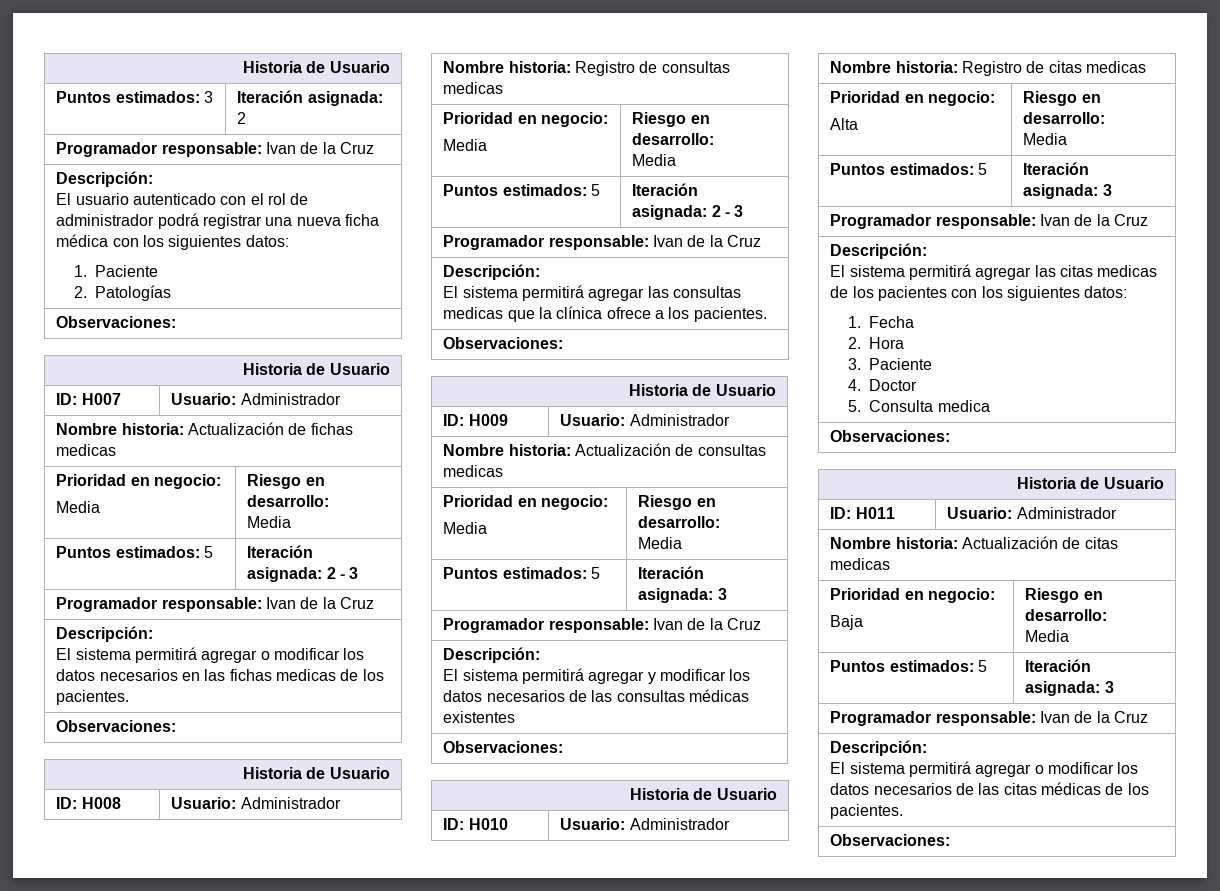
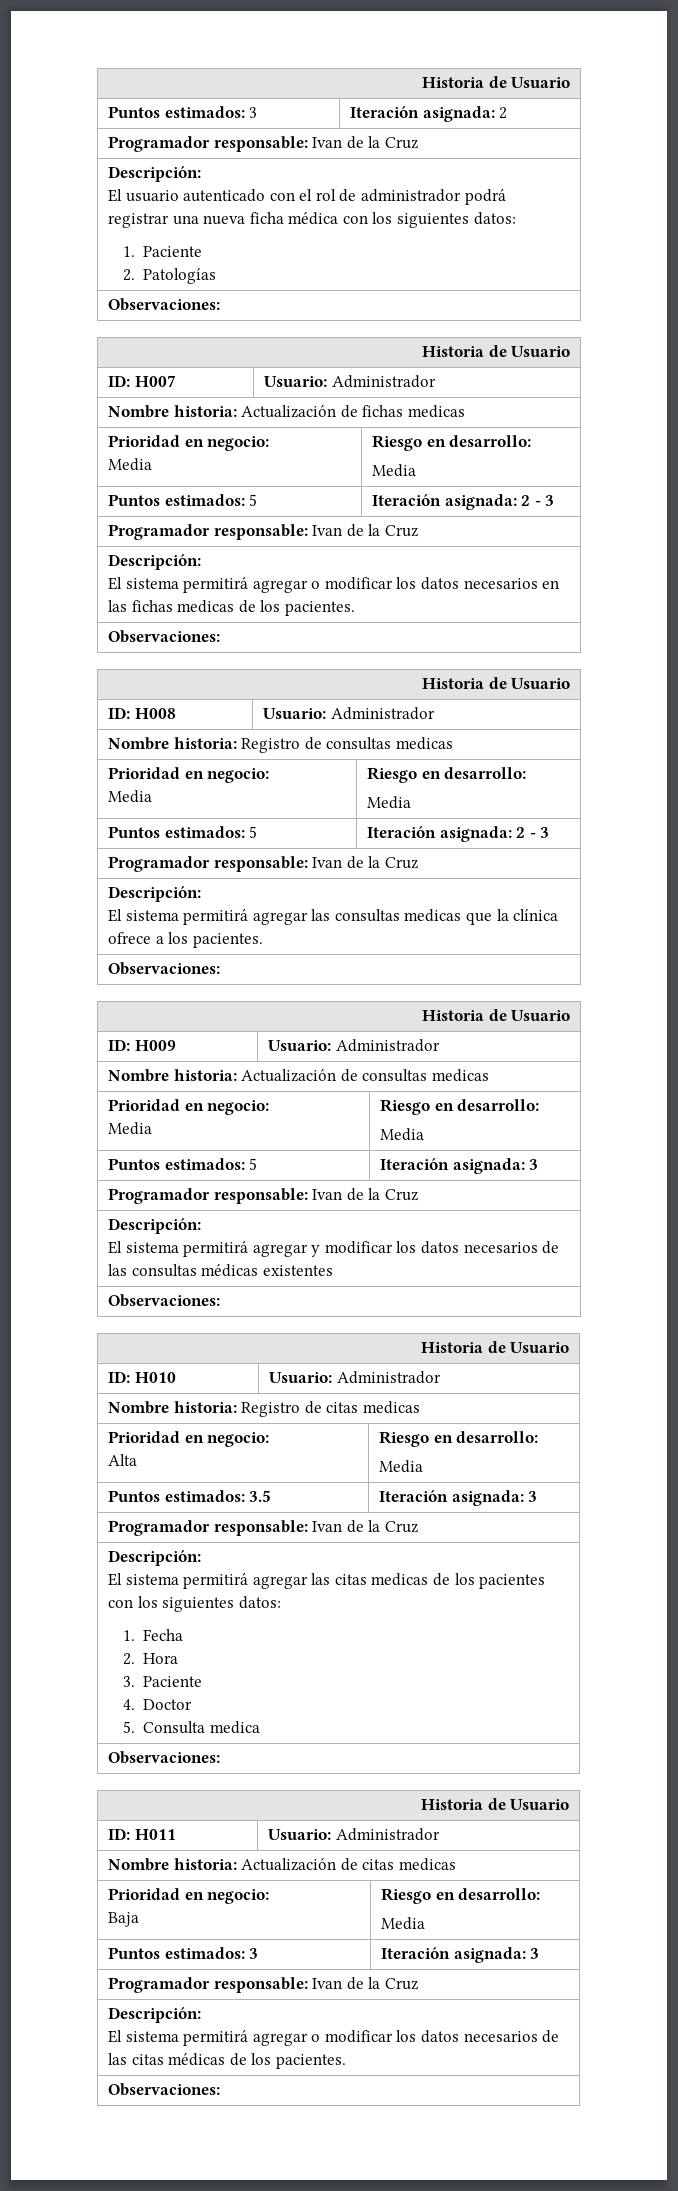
  Nombre historia: Registro de citas medicas
  Prioridad en negocio:
  Alta | Riesgo en desarrollo:
  Media
- Puntos estimados: 5 | Iteración asignada: 3
+ Puntos estimados: 3.5 | Iteración asignada: 3
  Nombre historia: Actualización de citas medicas
  Prioridad en negocio:
  Baja | Riesgo en desarrollo:
  Media
- Puntos estimados: 5 | Iteración asignada: 3
+ Puntos estimados: 3 | Iteración asignada: 3

